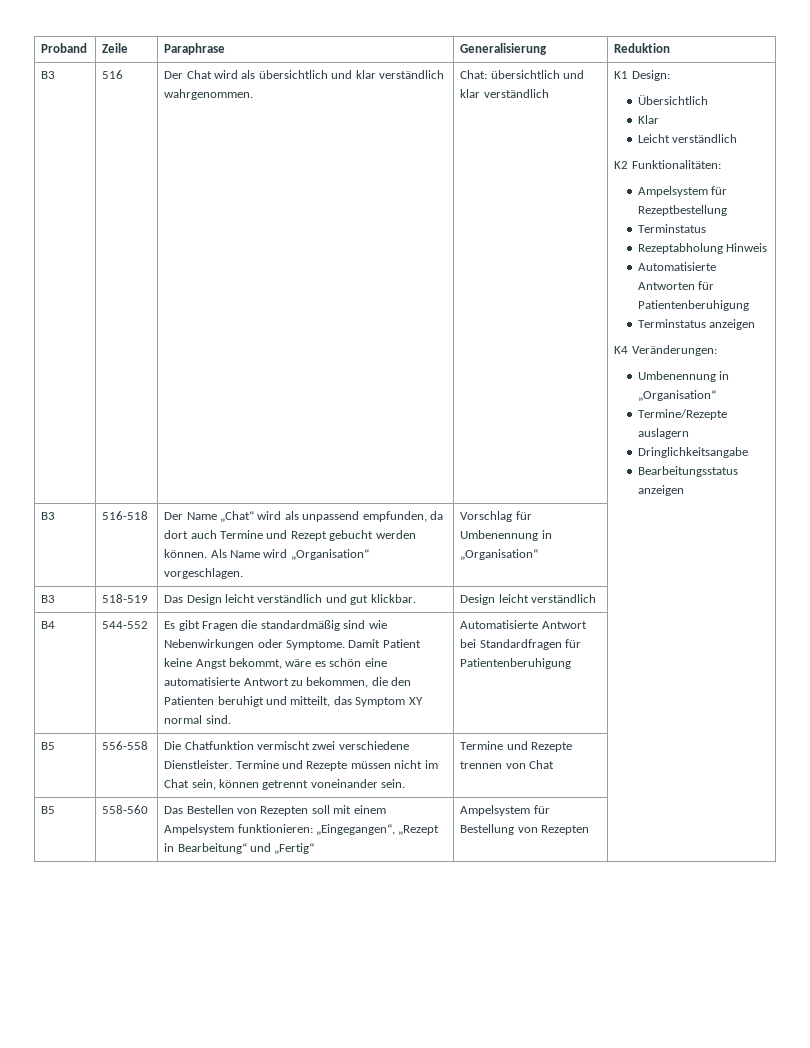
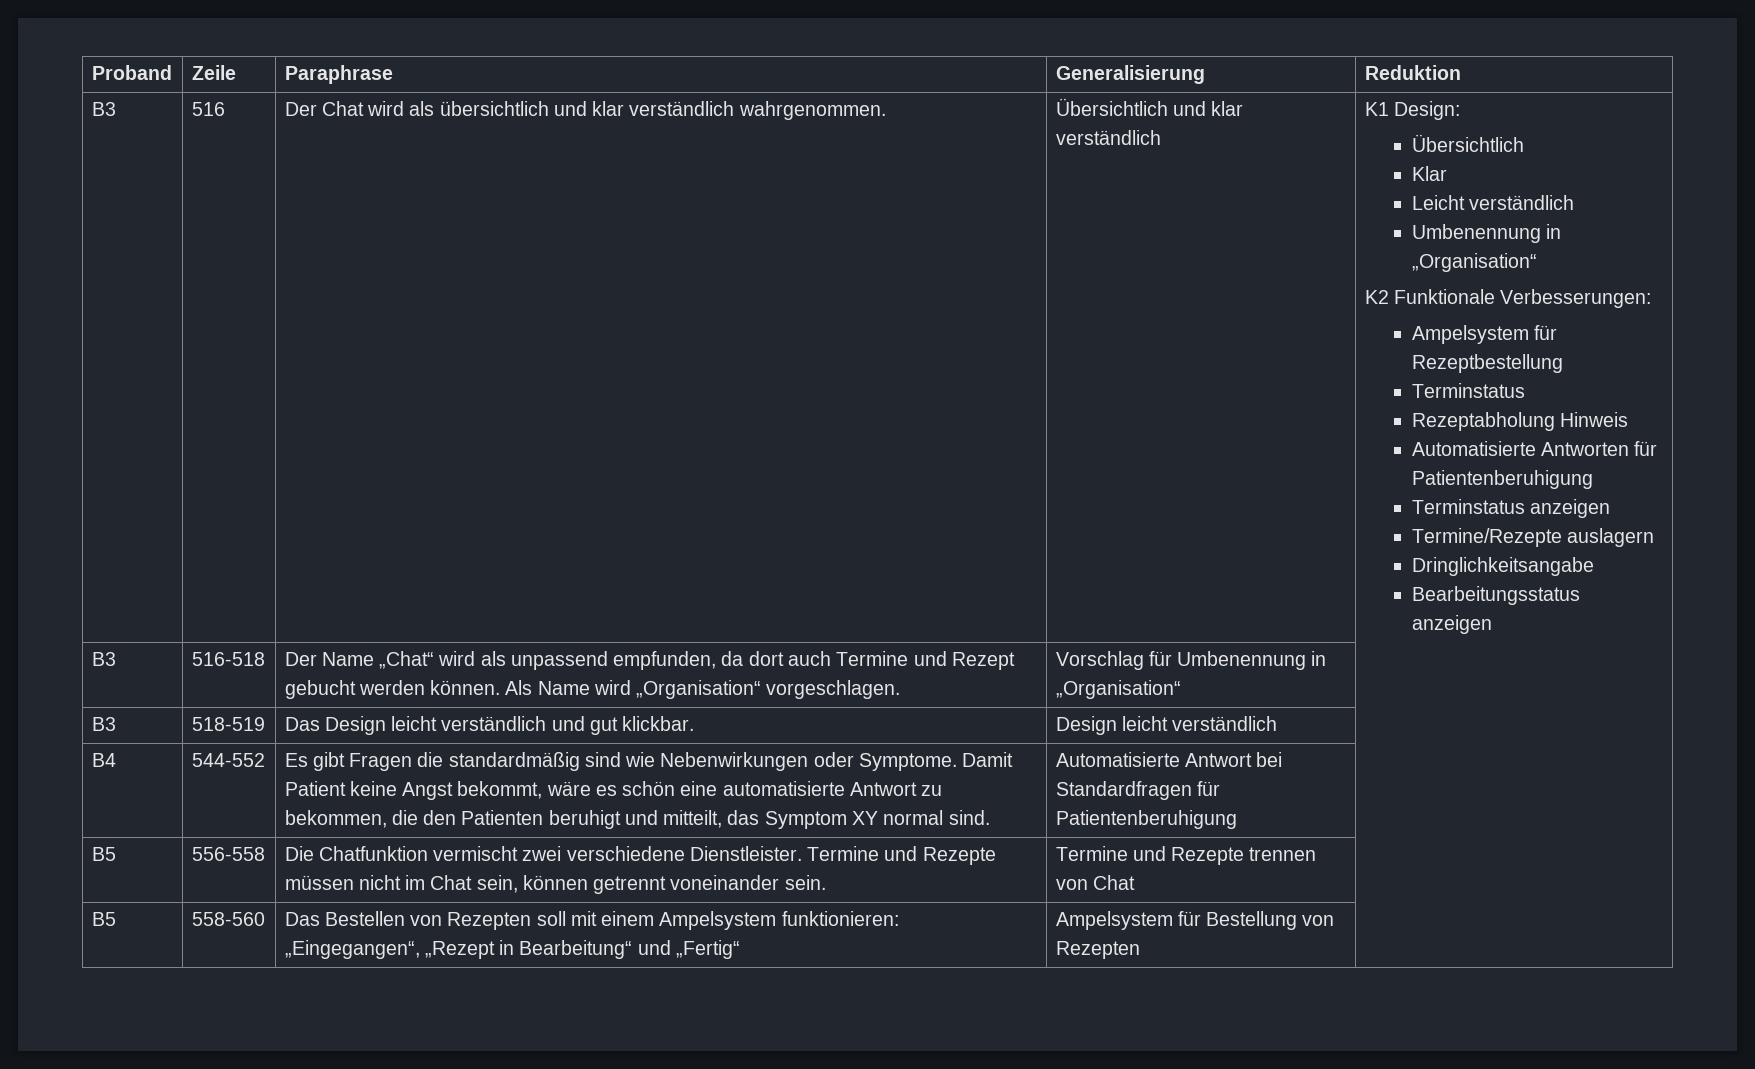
- Chat: übersichtlich und klar verständlich
+ Übersichtlich und klar verständlich
  Leicht verständlich
+ Umbenennung in „Organisation“
- K2 Funktionalitäten:
+ K2 Funktionale Verbesserungen:
- K4 Veränderungen:
- Umbenennung in „Organisation“

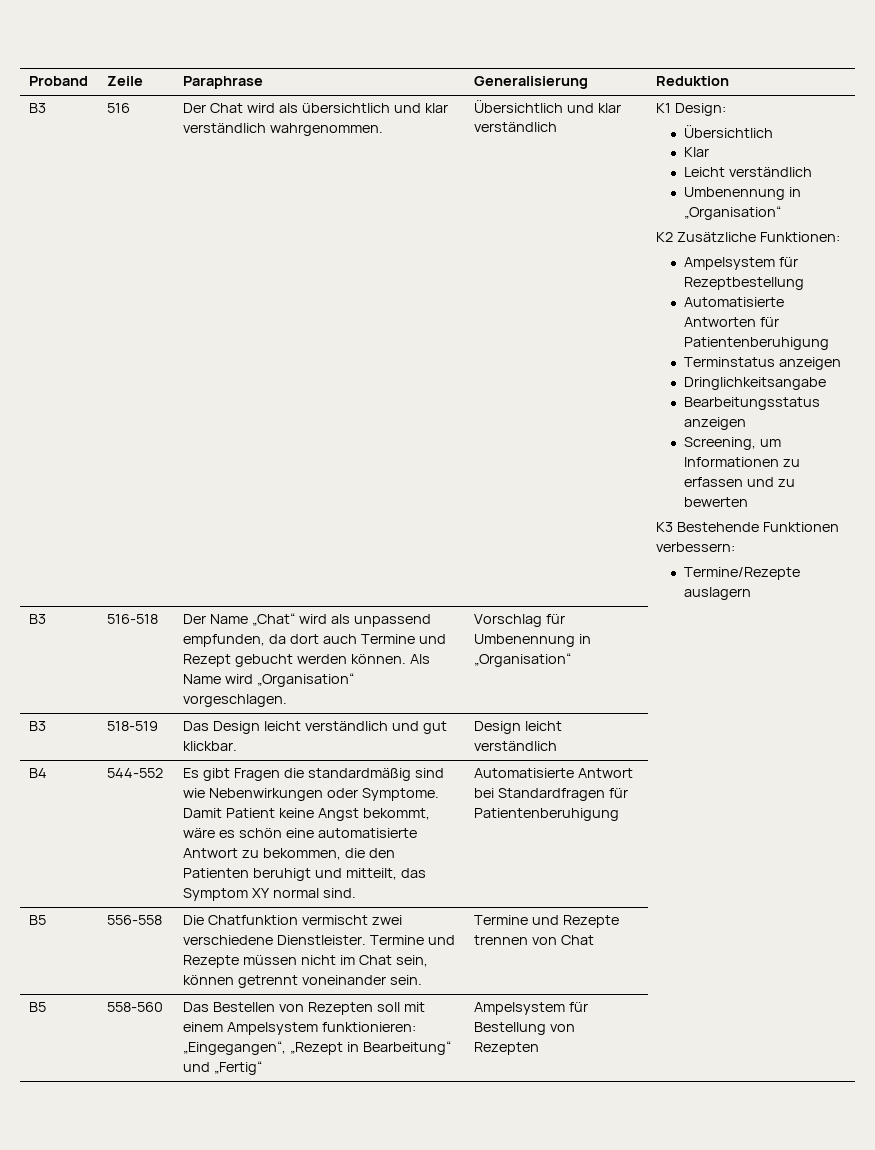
- K2 Funktionale Verbesserungen:
+ K2 Zusätzliche Funktionen:
  Ampelsystem für Rezeptbestellung
- Terminstatus
- Rezeptabholung Hinweis
- Termine/Rezepte auslagern
+ Screening, um Informationen zu erfassen und zu bewerten
+ K3 Bestehende Funktionen verbessern:
+ Termine/Rezepte auslagern

